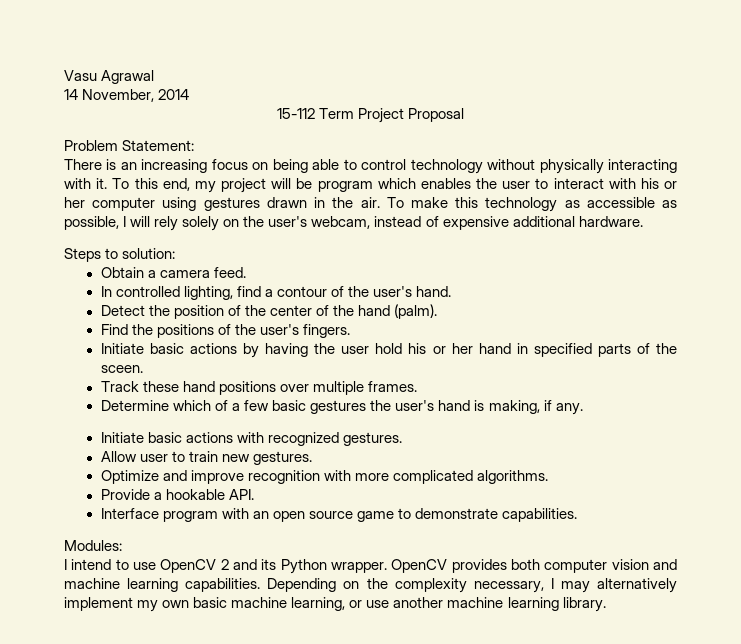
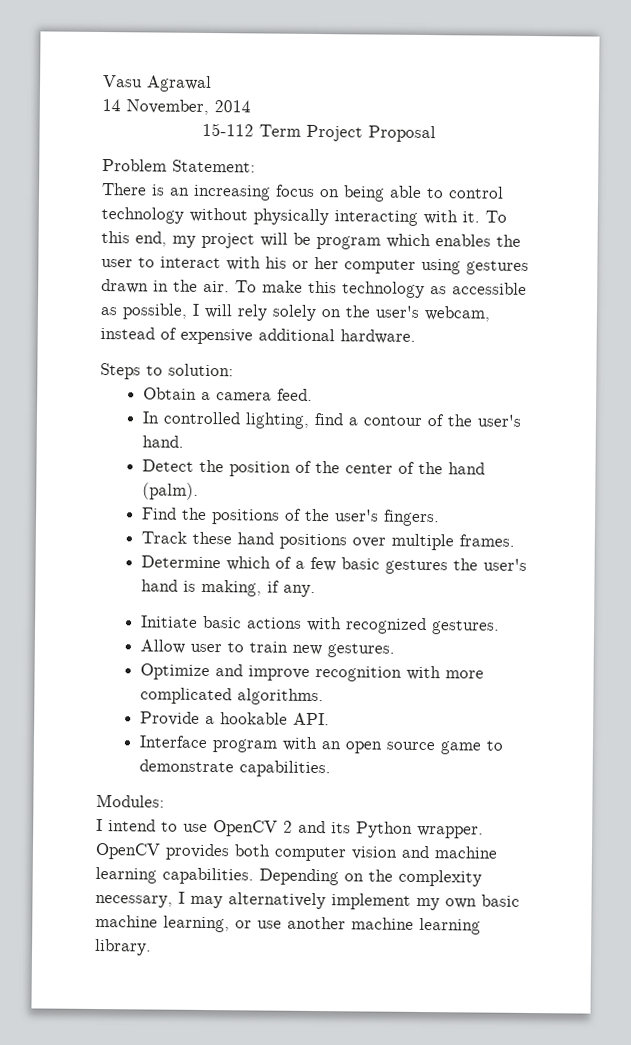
- Initiate basic actions by having the user hold his or her hand in specified parts of the sceen.

